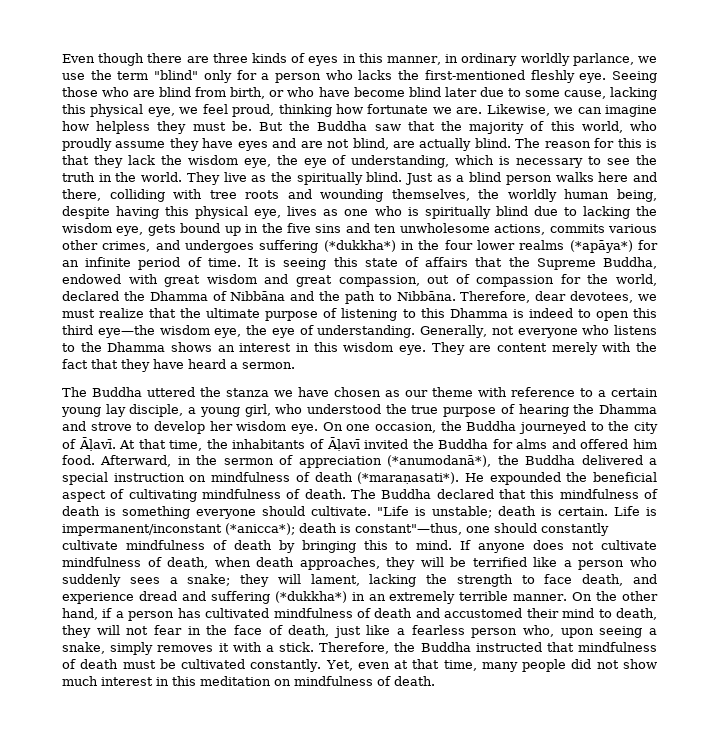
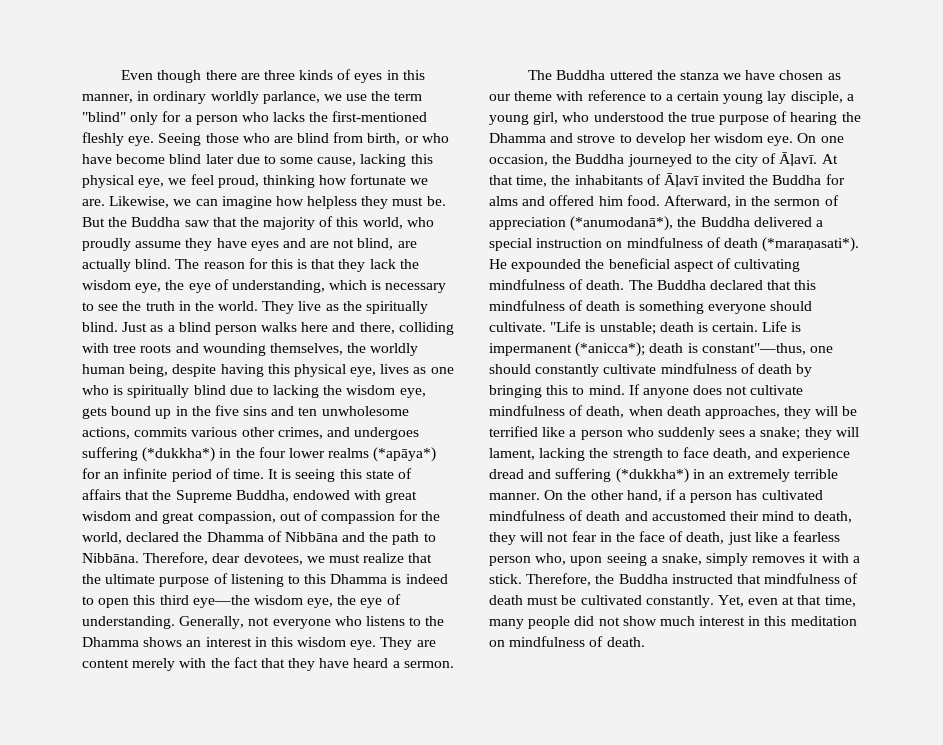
- Life is impermanent/inconstant (*anicca*); death is constant"—thus, one should constantly cultivate mindfulness of death by bringing this to mind.
+ Life is impermanent (*anicca*); death is constant"—thus, one should constantly cultivate mindfulness of death by bringing this to mind.

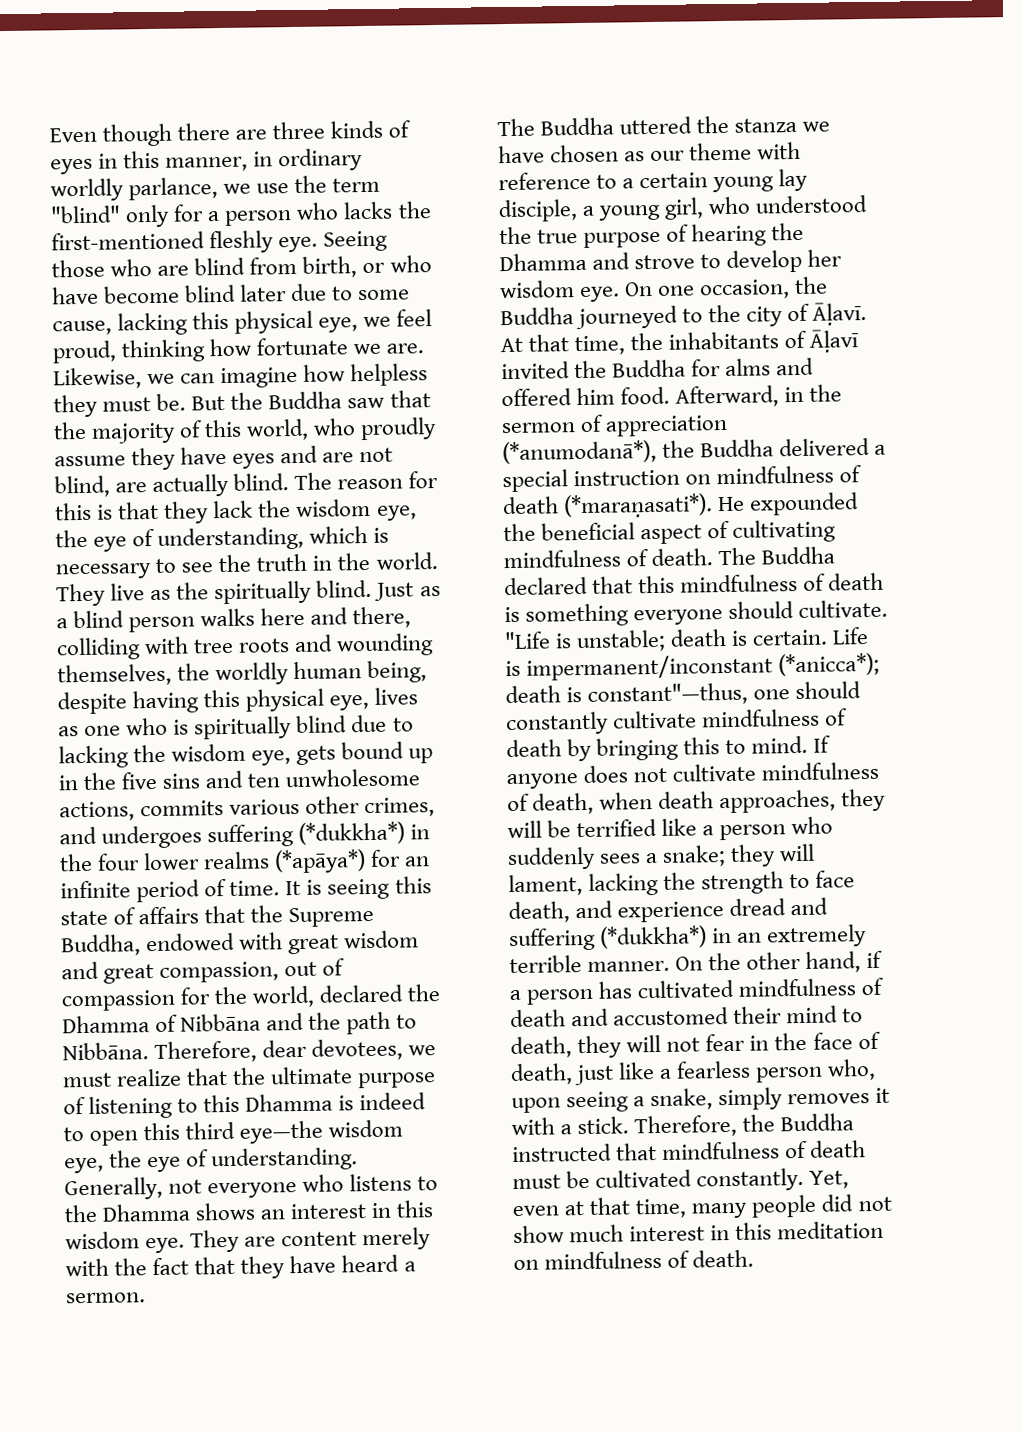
- Life is impermanent (*anicca*); death is constant"—thus, one should constantly cultivate mindfulness of death by bringing this to mind.
+ Life is impermanent/inconstant (*anicca*); death is constant"—thus, one should constantly cultivate mindfulness of death by bringing this to mind.

